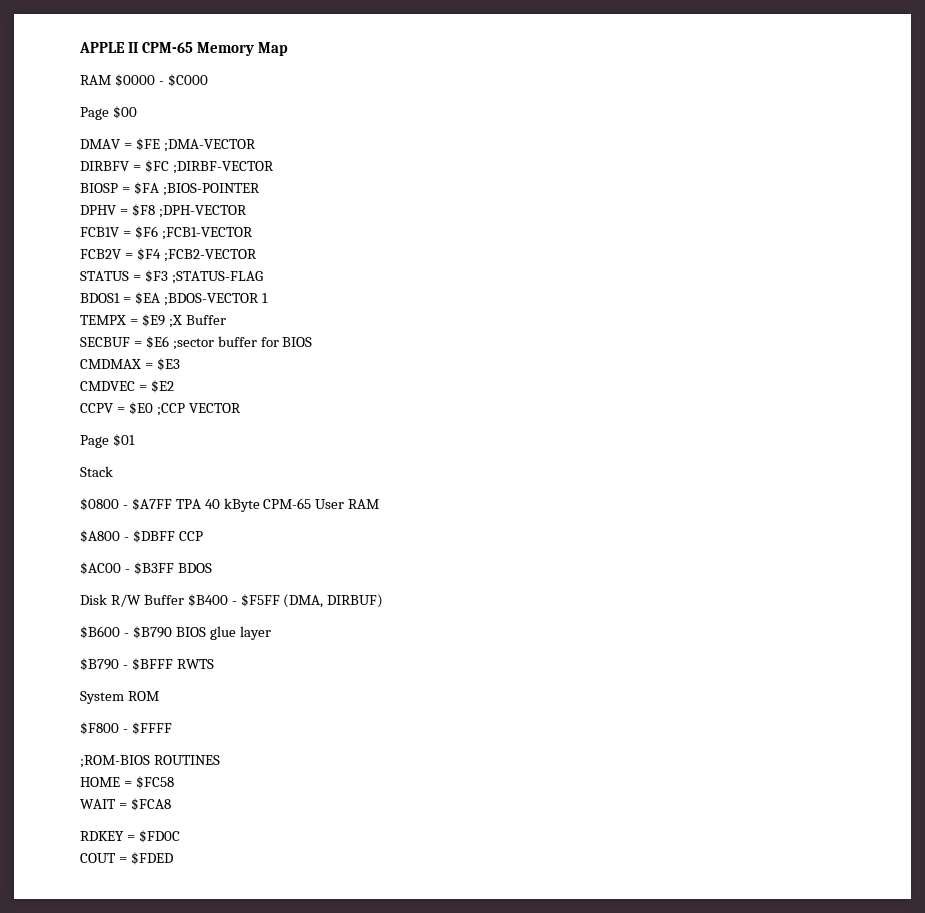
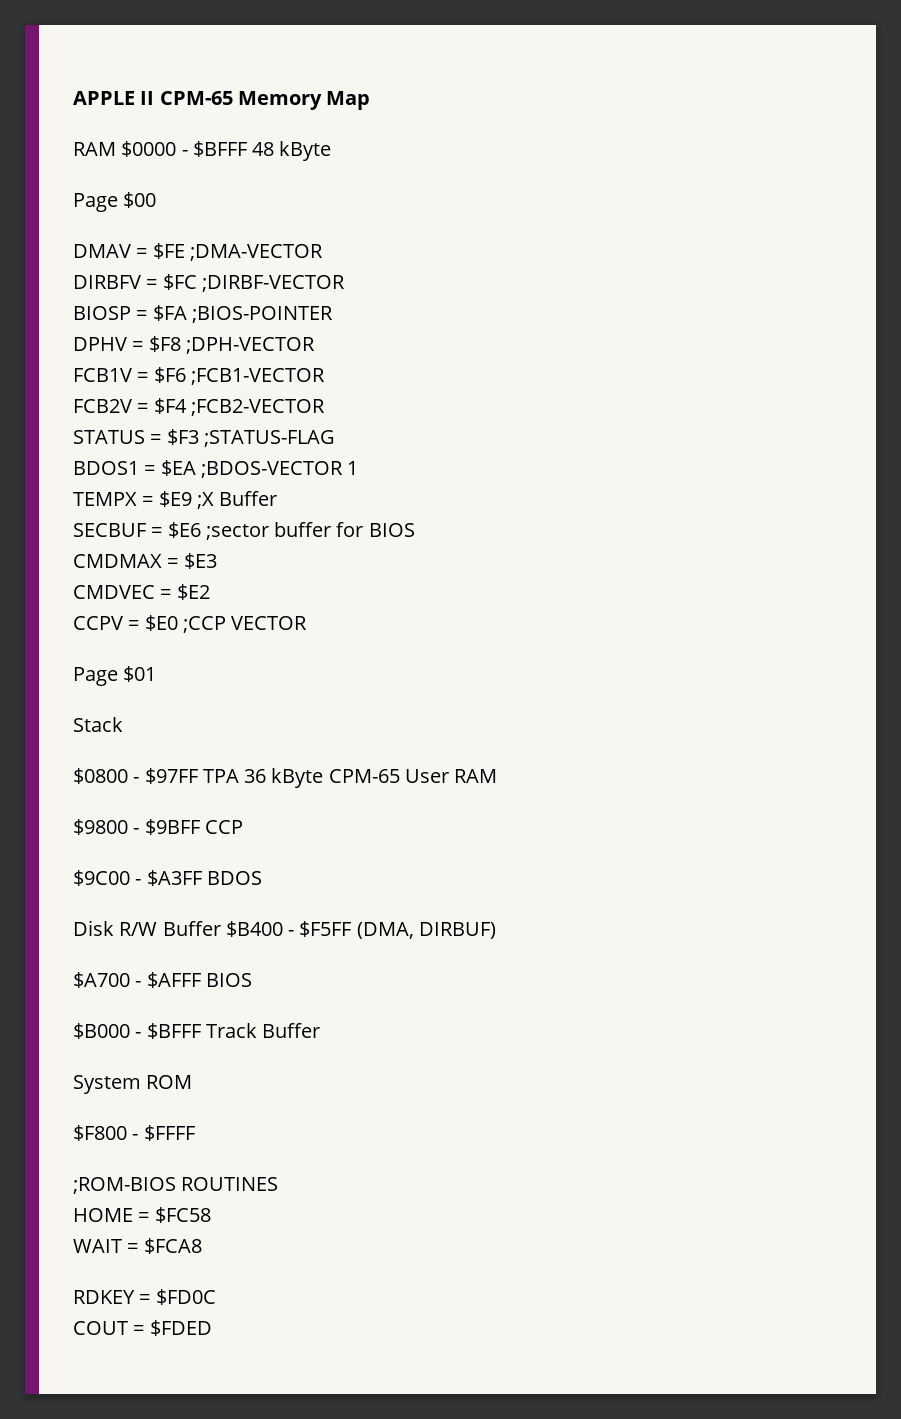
- RAM $0000 - $C000
+ RAM $0000 - $BFFF 48 kByte
- $0800 - $A7FF TPA 40 kByte CPM-65 User RAM
+ $0800 - $97FF TPA 36 kByte CPM-65 User RAM
- $A800 - $DBFF CCP
- $AC00 - $B3FF BDOS
+ $9800 - $9BFF CCP
+ $9C00 - $A3FF BDOS
- $B600 - $B790 BIOS glue layer
- $B790 - $BFFF RWTS
+ $A700 - $AFFF BIOS
+ $B000 - $BFFF Track Buffer

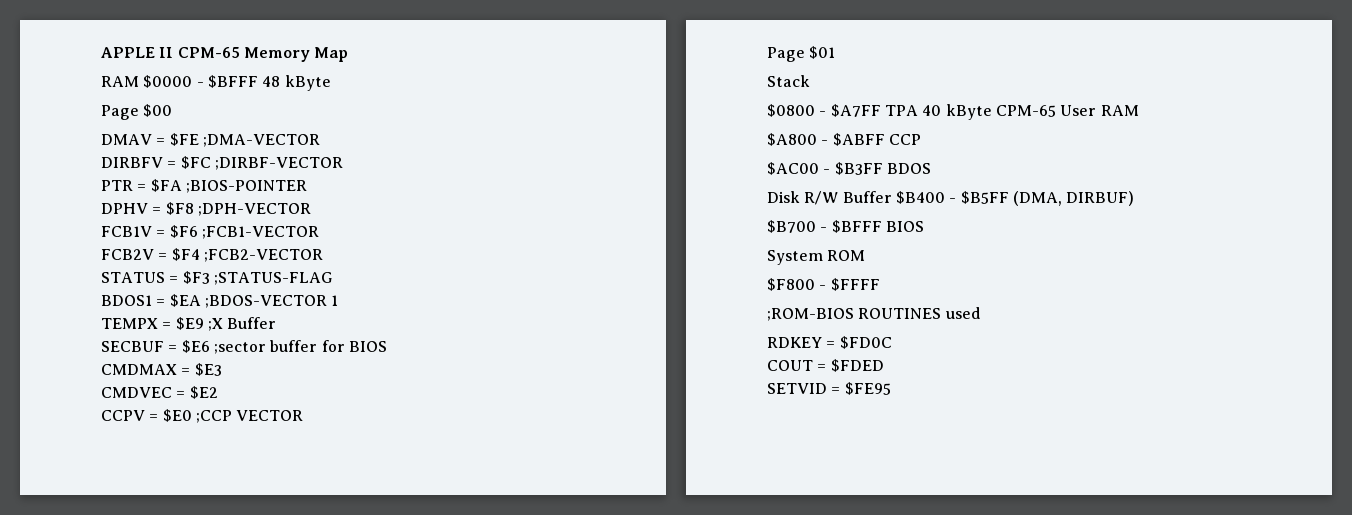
- BIOSP = $FA ;BIOS-POINTER
+ PTR = $FA ;BIOS-POINTER
- $0800 - $97FF TPA 36 kByte CPM-65 User RAM
+ $0800 - $A7FF TPA 40 kByte CPM-65 User RAM
- $9800 - $9BFF CCP
- $9C00 - $A3FF BDOS
+ $A800 - $ABFF CCP
+ $AC00 - $B3FF BDOS
- Disk R/W Buffer $B400 - $F5FF (DMA, DIRBUF)
+ Disk R/W Buffer $B400 - $B5FF (DMA, DIRBUF)
- $A700 - $AFFF BIOS
- $B000 - $BFFF Track Buffer
+ $B700 - $BFFF BIOS
- ;ROM-BIOS ROUTINES
- HOME = $FC58
- WAIT = $FCA8
+ ;ROM-BIOS ROUTINES used
+ SETVID = $FE95

